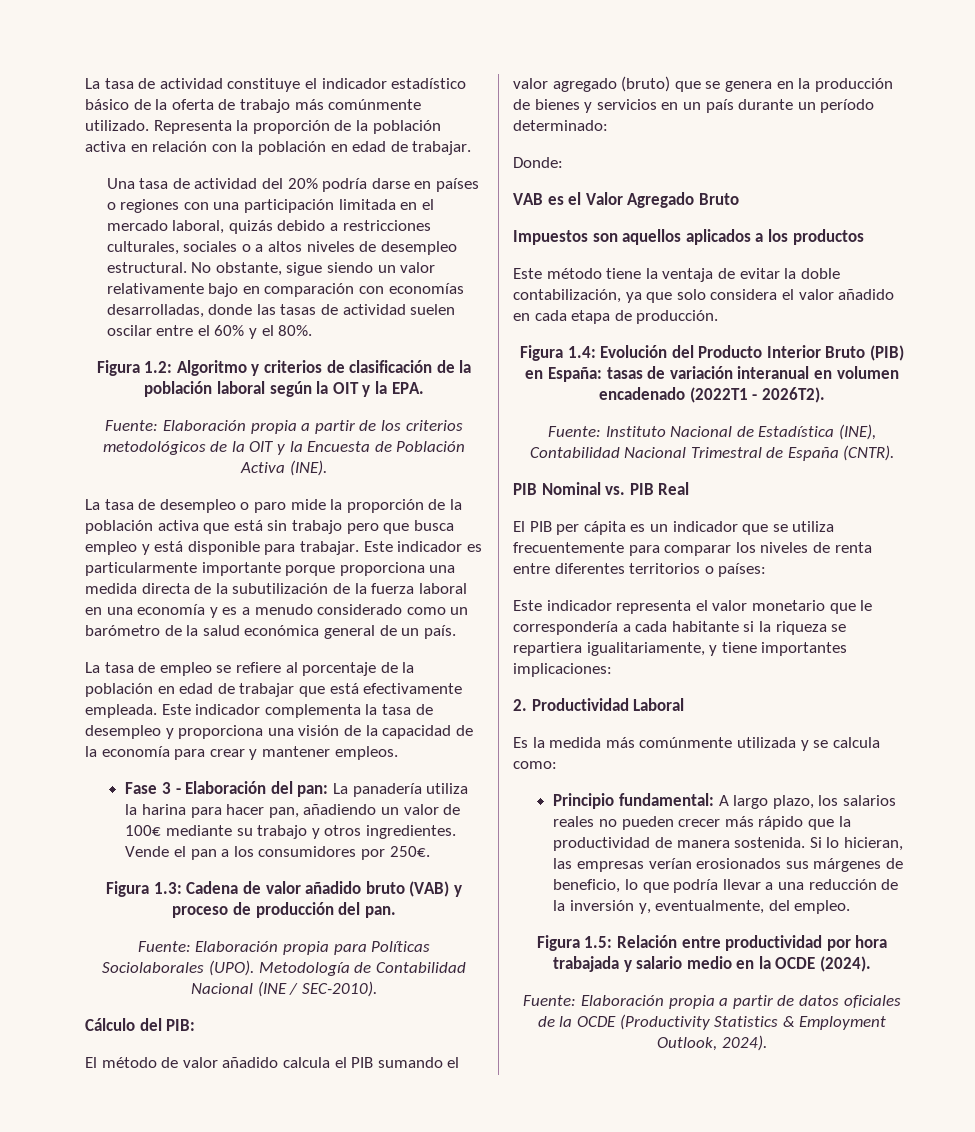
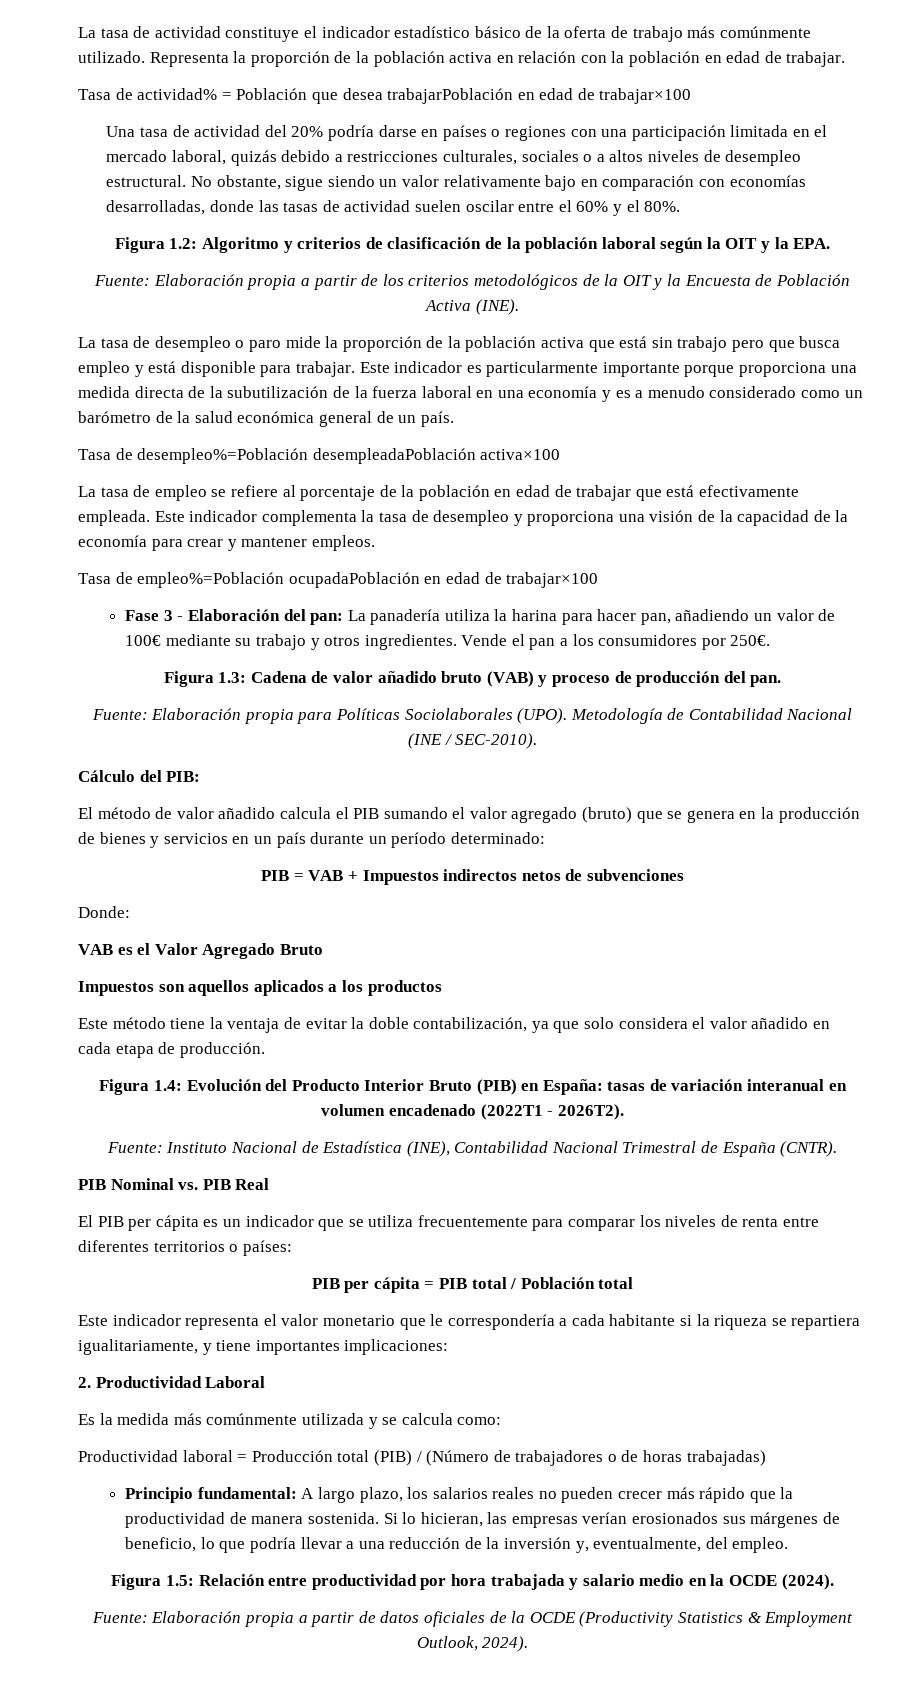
+ Tasa de actividad% = Población que desea trabajarPoblación en edad de trabajar×100
+ Tasa de desempleo%=Población desempleadaPoblación activa×100
+ Tasa de empleo%=Población ocupadaPoblación en edad de trabajar×100
+ PIB = VAB + Impuestos indirectos netos de subvenciones
+ PIB per cápita = PIB total / Población total
+ Productividad laboral = Producción total (PIB) / (Número de trabajadores o de horas trabajadas)

